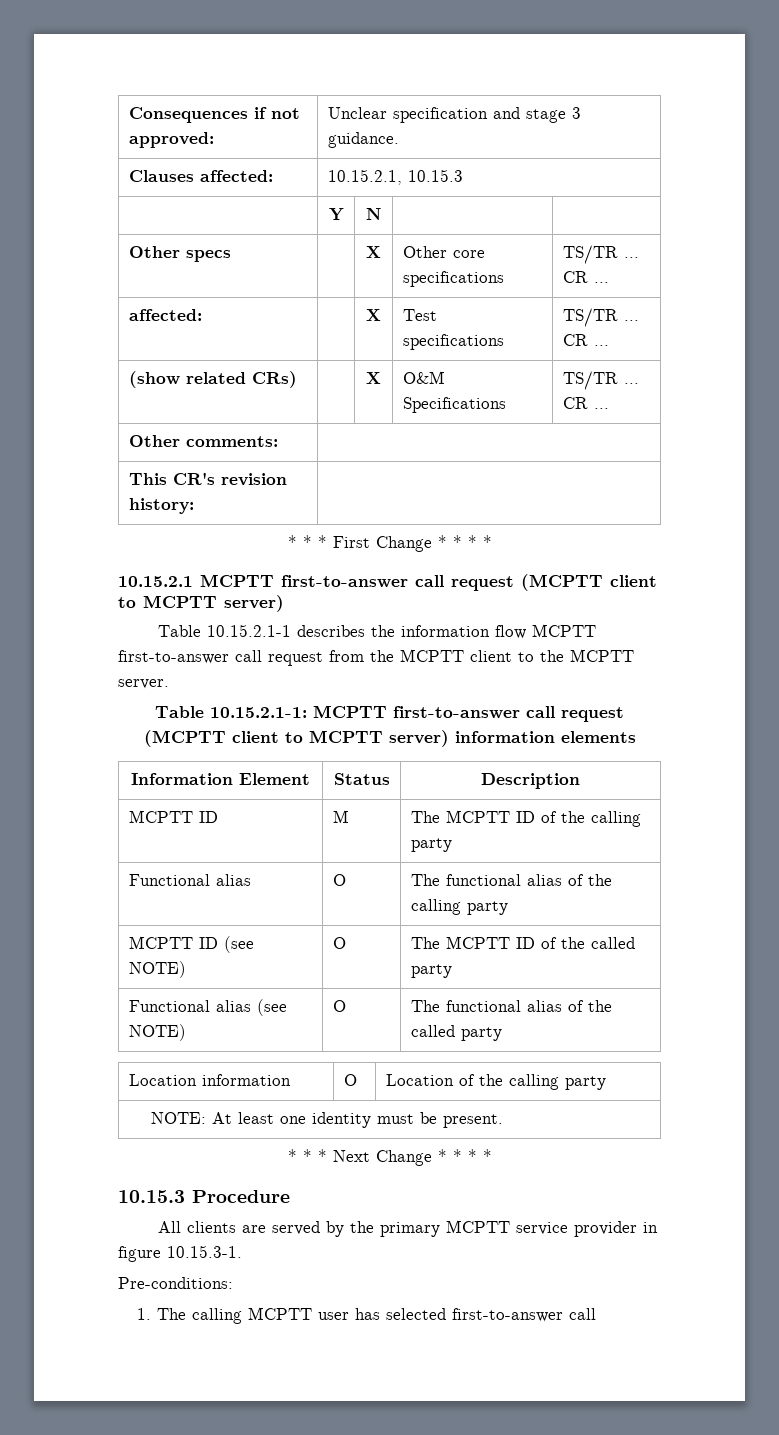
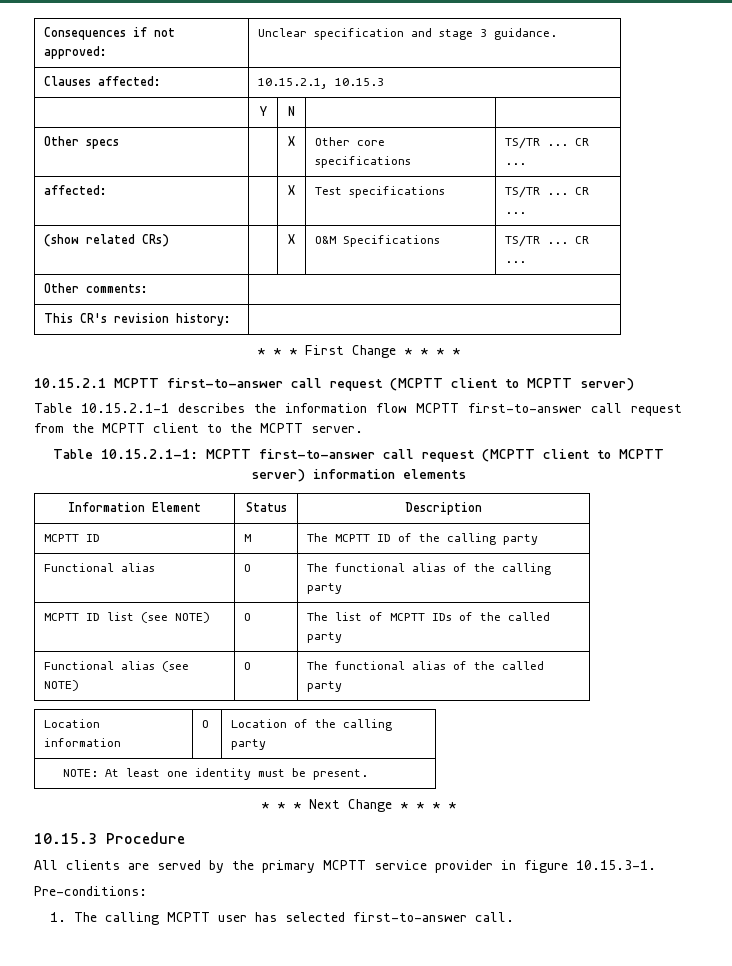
- MCPTT ID (see NOTE) | O | The MCPTT ID of the called party
+ MCPTT ID list (see NOTE) | O | The list of MCPTT IDs of the called party
- 1. The calling MCPTT user has selected first-to-answer call
+ 1. The calling MCPTT user has selected first-to-answer call.

